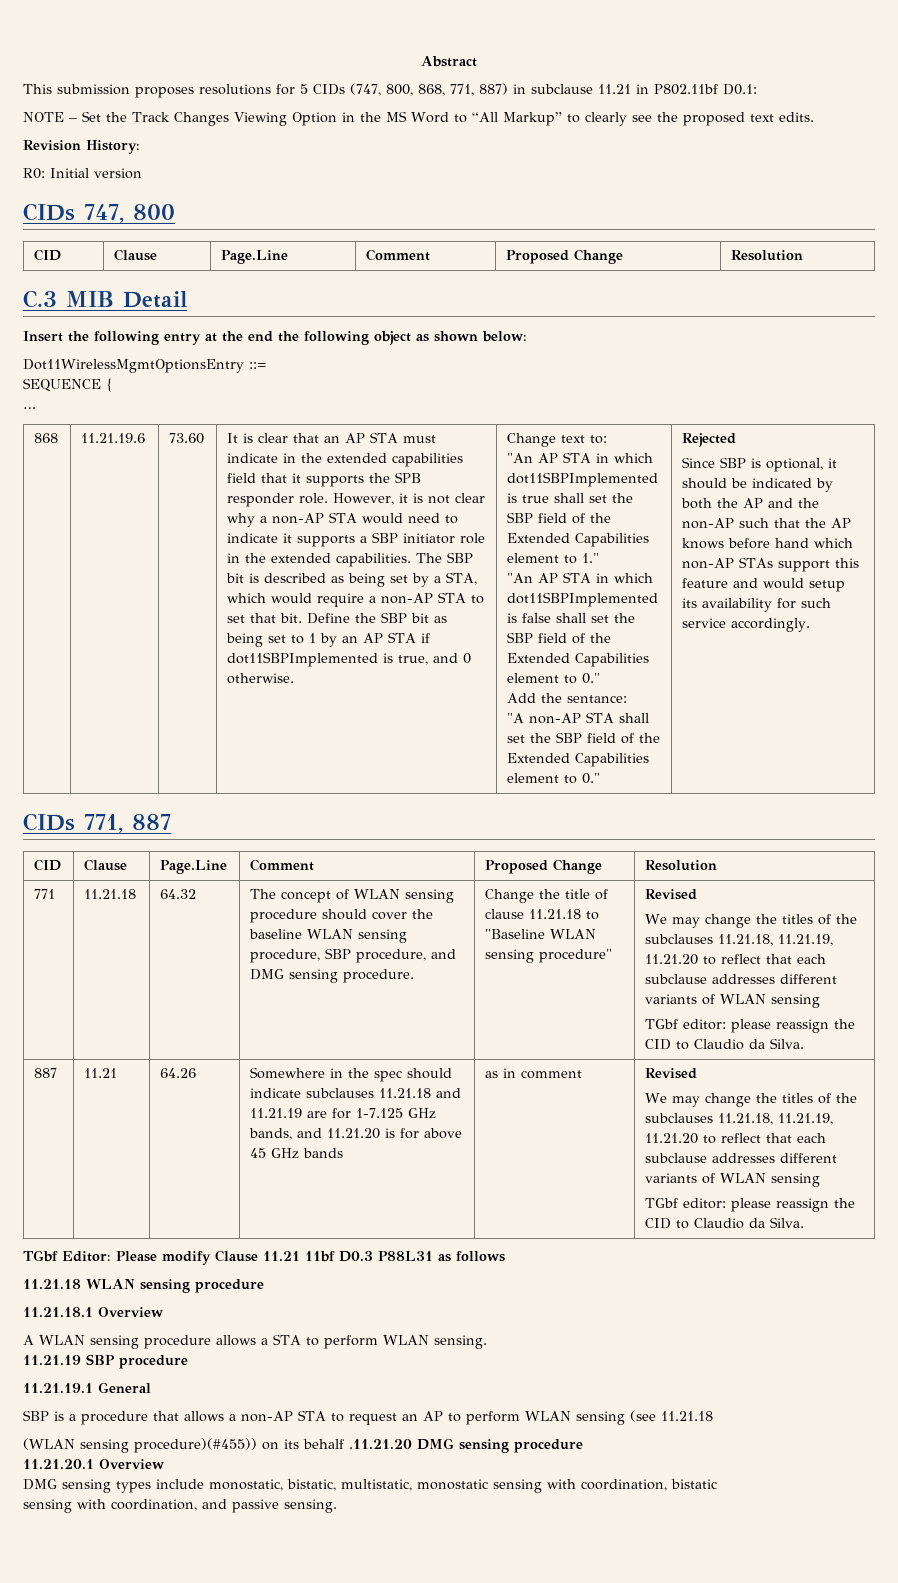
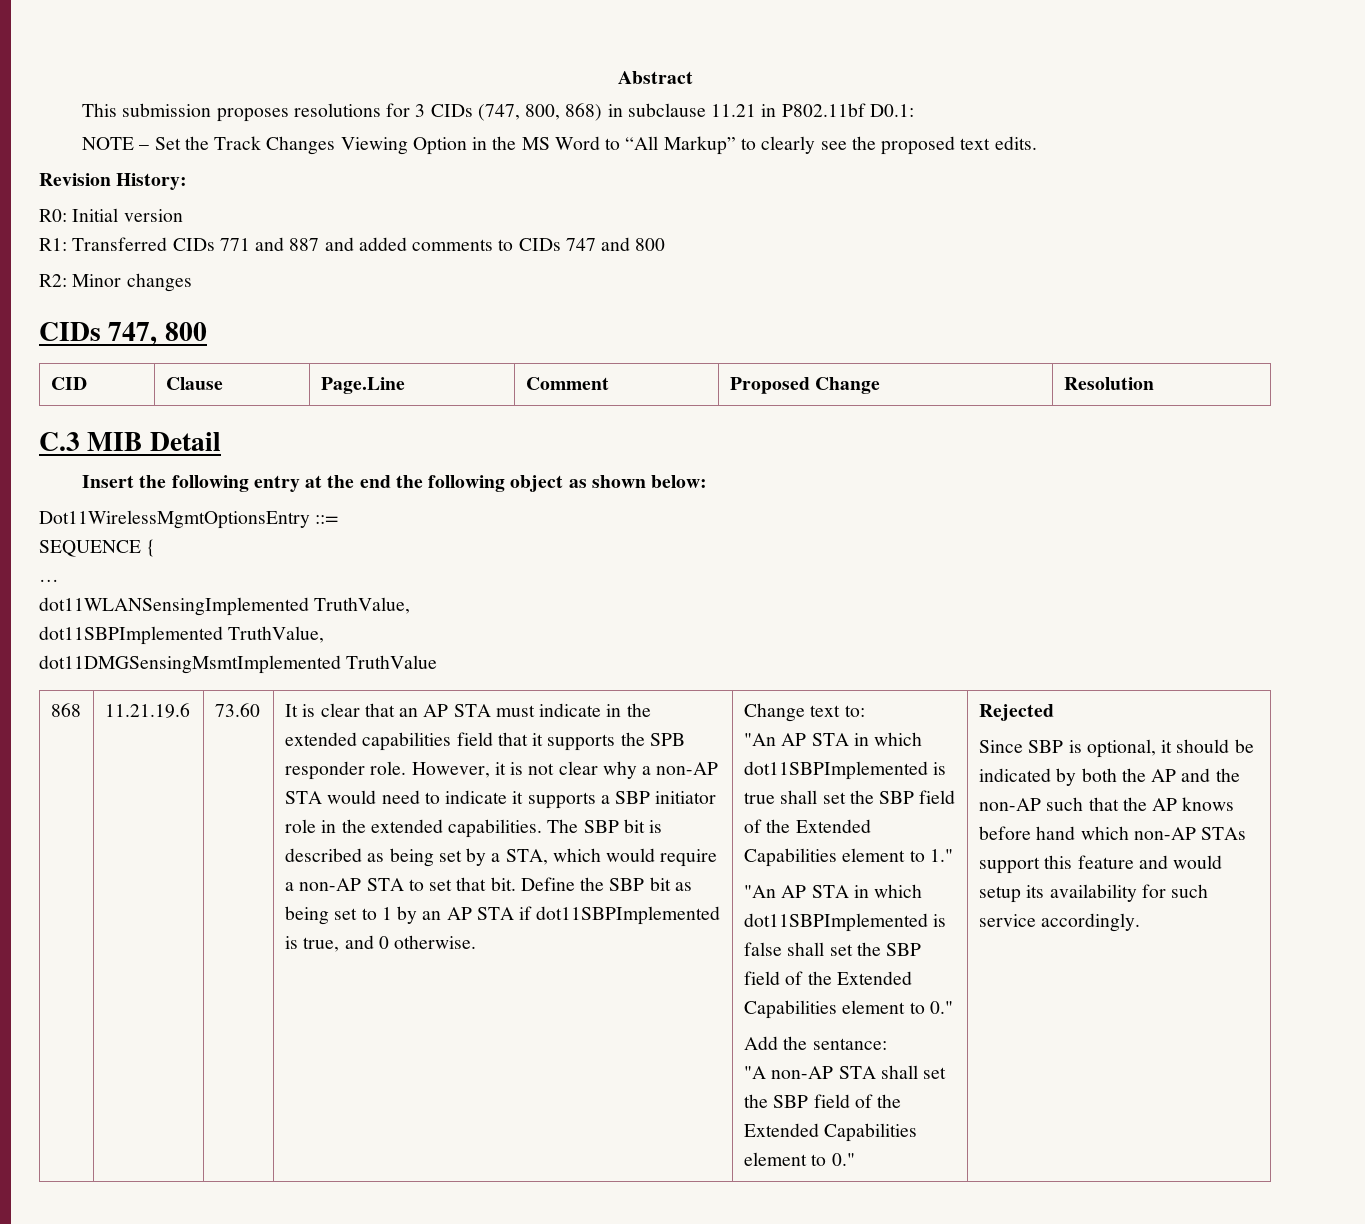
- This submission proposes resolutions for 5 CIDs (747, 800, 868, 771, 887) in subclause 11.21 in P802.11bf D0.1:
+ This submission proposes resolutions for 3 CIDs (747, 800, 868) in subclause 11.21 in P802.11bf D0.1:
+ R1: Transferred CIDs 771 and 887 and added comments to CIDs 747 and 800
+ R2: Minor changes
+ dot11WLANSensingImplemented TruthValue,
+ dot11SBPImplemented TruthValue,
+ dot11DMGSensingMsmtImplemented TruthValue
- CIDs 771, 887
- CID | Clause | Page.Line | Comment | Proposed Change | Resolution
- 771 | 11.21.18 | 64.32 | The concept of WLAN sensing procedure should cover the baseline WLAN sensing procedure, SBP procedure, and DMG sensing procedure. | Change the title of clause 11.21.18 to "Baseline WLAN sensing procedure" | Revised
- We may change the titles of the subclauses 11.21.18, 11.21.19, 11.21.20 to reflect that each subclause addresses different variants of WLAN sensing
- TGbf editor: please reassign the CID to Claudio da Silva.
- 887 | 11.21 | 64.26 | Somewhere in the spec should indicate subclauses 11.21.18 and 11.21.19 are for 1-7.125 GHz bands, and 11.21.20 is for above 45 GHz bands | as in comment | Revised
- We may change the titles of the subclauses 11.21.18, 11.21.19, 11.21.20 to reflect that each subclause addresses different variants of WLAN sensing
- TGbf editor: please reassign the CID to Claudio da Silva.
- TGbf Editor: Please modify Clause 11.21 11bf D0.3 P88L31 as follows
- 11.21.18 WLAN sensing procedure
- 11.21.18.1 Overview
- A WLAN sensing procedure allows a STA to perform WLAN sensing.
- 11.21.19 SBP procedure
- 11.21.19.1 General
- SBP is a procedure that allows a non-AP STA to request an AP to perform WLAN sensing (see 11.21.18
- (WLAN sensing procedure)(#455)) on its behalf .11.21.20 DMG sensing procedure
- 11.21.20.1 Overview
- DMG sensing types include monostatic, bistatic, multistatic, monostatic sensing with coordination, bistatic
- sensing with coordination, and passive sensing.

